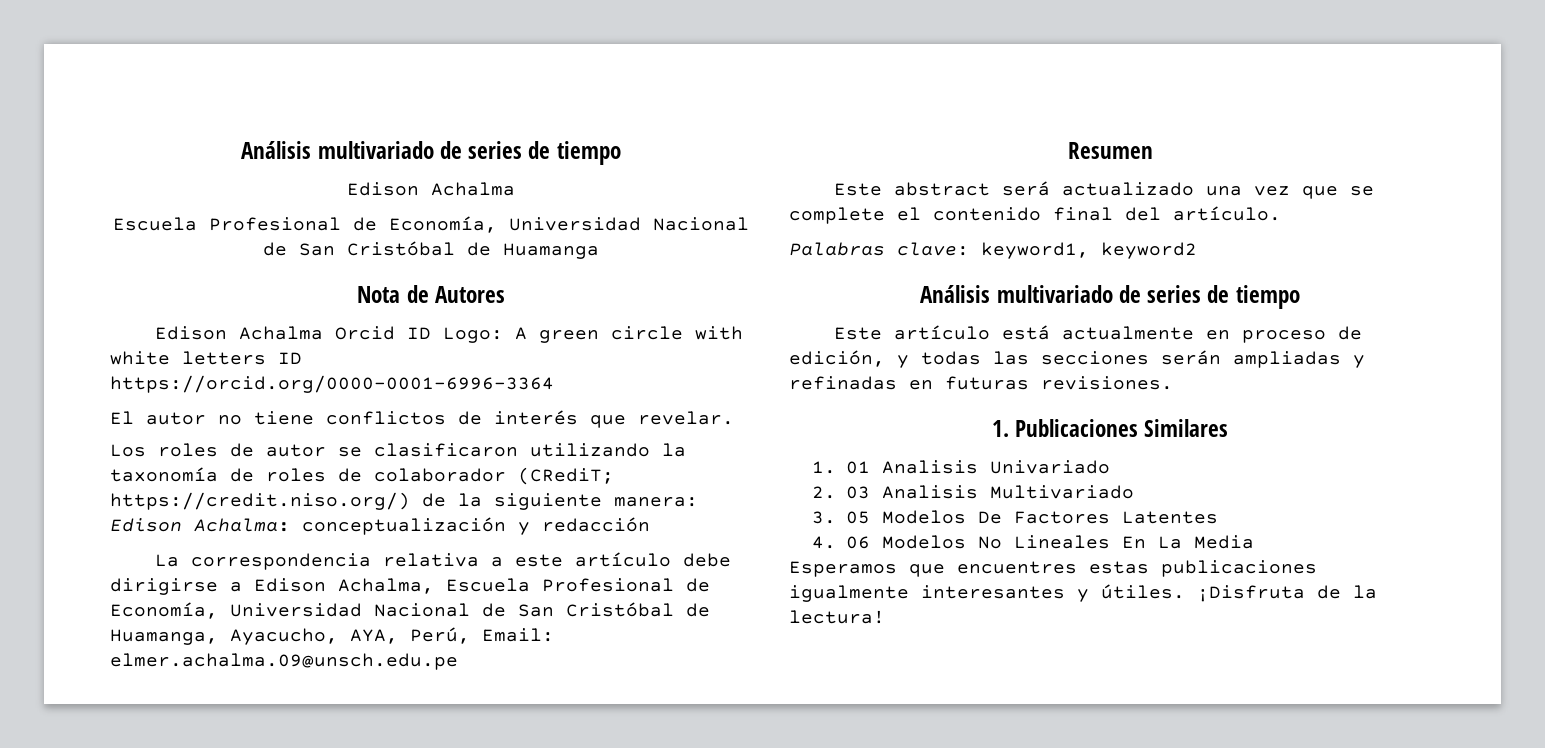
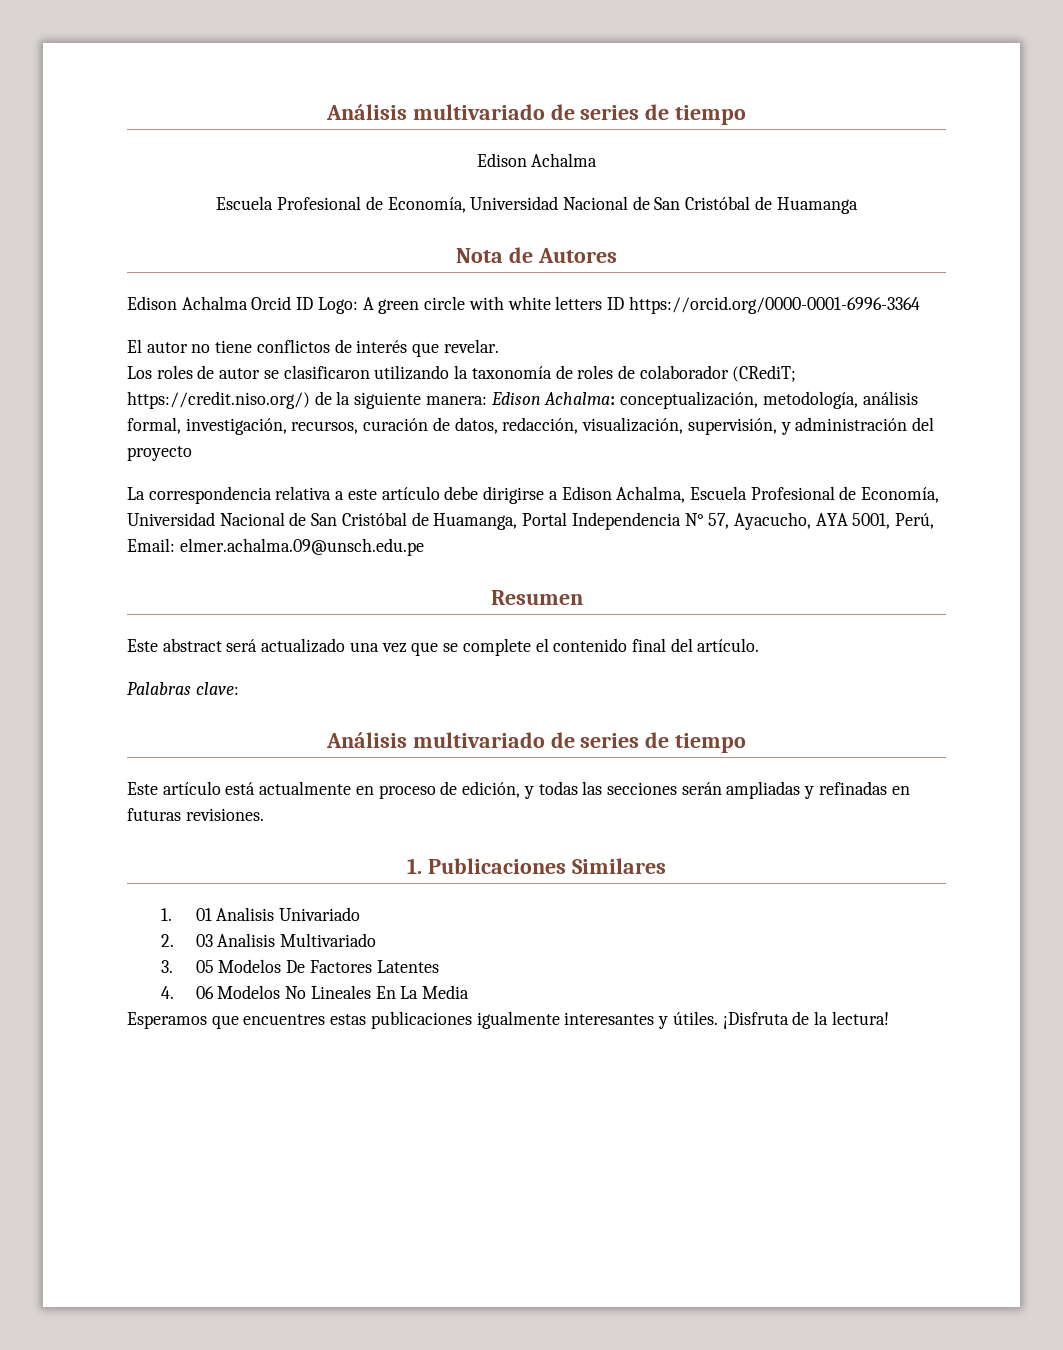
- Los roles de autor se clasificaron utilizando la taxonomía de roles de colaborador (CRediT; https://credit.niso.org/) de la siguiente manera: Edison Achalma: conceptualización y redacción
+ Los roles de autor se clasificaron utilizando la taxonomía de roles de colaborador (CRediT; https://credit.niso.org/) de la siguiente manera: Edison Achalma: conceptualización, metodología, análisis formal, investigación, recursos, curación de datos, redacción, visualización, supervisión, y administración del proyecto
- La correspondencia relativa a este artículo debe dirigirse a Edison Achalma, Escuela Profesional de Economía, Universidad Nacional de San Cristóbal de Huamanga, Ayacucho, AYA, Perú, Email: elmer.achalma.09@unsch.edu.pe
+ La correspondencia relativa a este artículo debe dirigirse a Edison Achalma, Escuela Profesional de Economía, Universidad Nacional de San Cristóbal de Huamanga, Portal Independencia N° 57, Ayacucho, AYA 5001, Perú, Email: elmer.achalma.09@unsch.edu.pe
- Palabras clave: keyword1, keyword2
+ Palabras clave:

